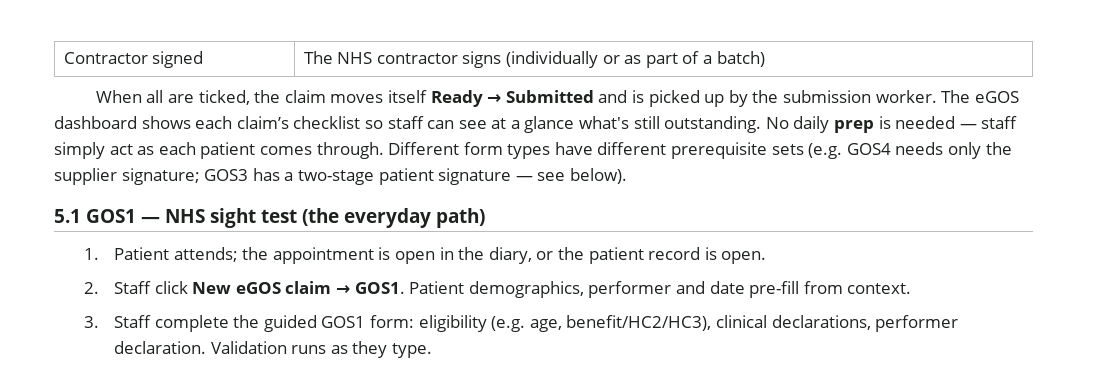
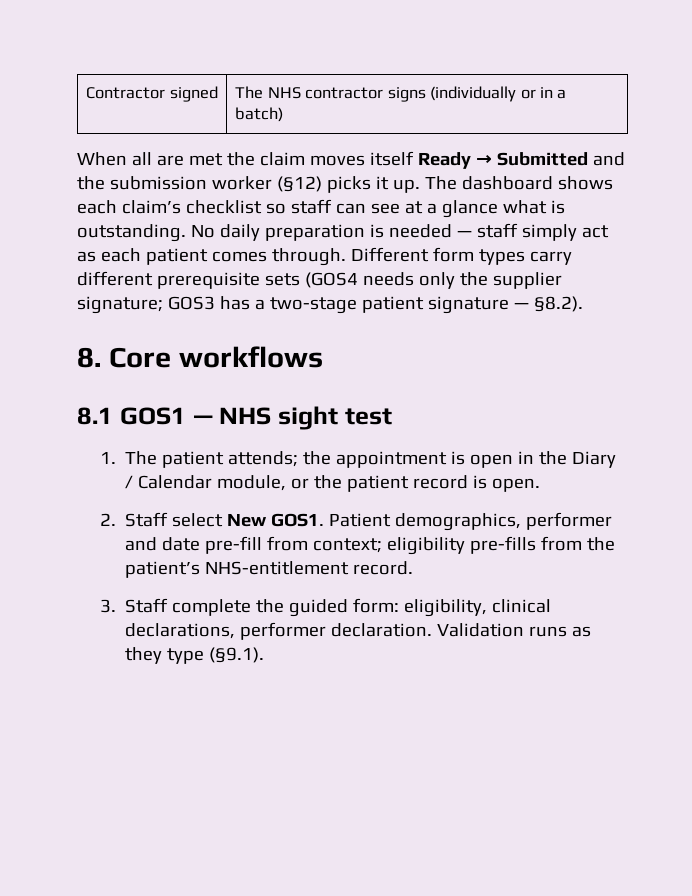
- Contractor signed | The NHS contractor signs (individually or as part of a batch)
+ Contractor signed | The NHS contractor signs (individually or in a batch)
- When all are ticked, the claim moves itself Ready → Submitted and is picked up by the submission worker. The eGOS dashboard shows each claim’s checklist so staff can see at a glance what's still outstanding.
+ When all are met the claim moves itself Ready → Submitted and the submission worker (§12) picks it up. The dashboard shows each claim’s checklist so staff can see at a glance what is outstanding.
- No daily prep is needed — staff simply act as each patient comes through.
+ No daily preparation is needed — staff simply act as each patient comes through.
- Different form types have different prerequisite sets (e.g. GOS4 needs only the supplier signature; GOS3 has a two-stage patient signature — see below).
- 5.1 GOS1 — NHS sight test (the everyday path)
+ Different form types carry different prerequisite sets (GOS4 needs only the supplier signature; GOS3 has a two-stage patient signature — §8.2).
+ 8. Core workflows
+ 8.1 GOS1 — NHS sight test
- 1. Patient attends; the appointment is open in the diary, or the patient record is open.
+ 1. The patient attends; the appointment is open in the Diary / Calendar module, or the patient record is open.
- 2. Staff click New eGOS claim → GOS1.
+ 2. Staff select New GOS1.
- Patient demographics, performer and date pre-fill from context.
+ Patient demographics, performer and date pre-fill from context; eligibility pre-fills from the patient’s NHS-entitlement record.
- 3. Staff complete the guided GOS1 form: eligibility (e.g. age, benefit/HC2/HC3), clinical declarations, performer declaration.
+ 3. Staff complete the guided form: eligibility, clinical declarations, performer declaration.
- Validation runs as they type.
+ Validation runs as they type (§9.1).

